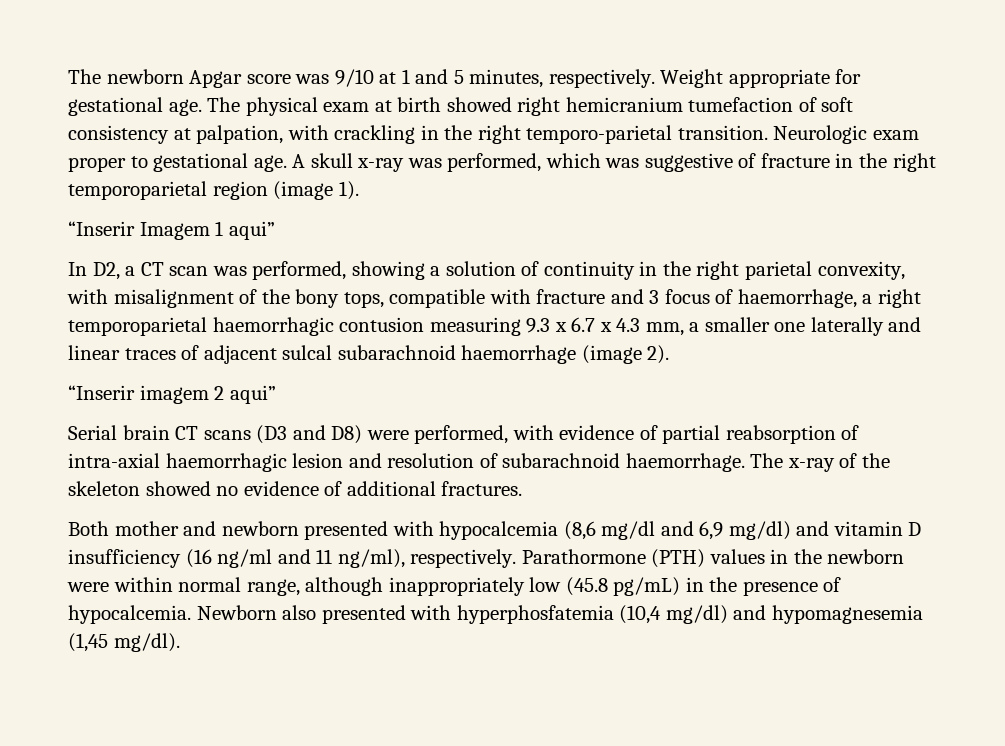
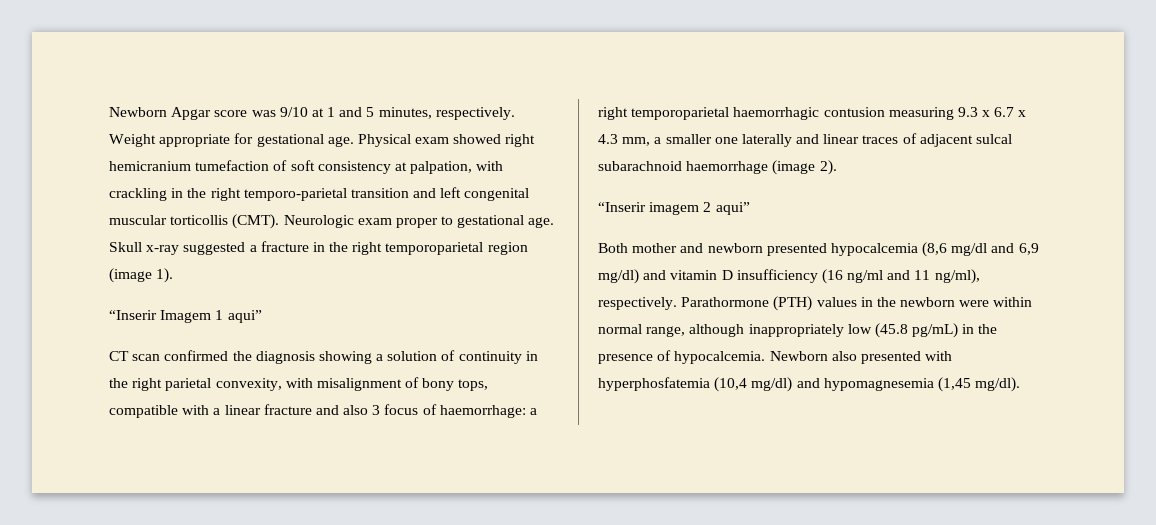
- The newborn Apgar score was 9/10 at 1 and 5 minutes, respectively.
+ Newborn Apgar score was 9/10 at 1 and 5 minutes, respectively.
- The physical exam at birth showed right hemicranium tumefaction of soft consistency at palpation, with crackling in the right temporo-parietal transition.
+ Physical exam showed right hemicranium tumefaction of soft consistency at palpation, with crackling in the right temporo-parietal transition and left congenital muscular torticollis (CMT).
- A skull x-ray was performed, which was suggestive of fracture in the right temporoparietal region (image 1).
+ Skull x-ray suggested a fracture in the right temporoparietal region (image 1).
- In D2, a CT scan was performed, showing a solution of continuity in the right parietal convexity, with misalignment of the bony tops, compatible with fracture and 3 focus of haemorrhage, a right temporoparietal haemorrhagic contusion measuring 9.3 x 6.7 x 4.3 mm, a smaller one laterally and linear traces of adjacent sulcal subarachnoid haemorrhage (image 2).
+ CT scan confirmed the diagnosis showing a solution of continuity in the right parietal convexity, with misalignment of bony tops, compatible with a linear fracture and also 3 focus of haemorrhage: a right temporoparietal haemorrhagic contusion measuring 9.3 x 6.7 x 4.3 mm, a smaller one laterally and linear traces of adjacent sulcal subarachnoid haemorrhage (image 2).
- Serial brain CT scans (D3 and D8) were performed, with evidence of partial reabsorption of intra-axial haemorrhagic lesion and resolution of subarachnoid haemorrhage. The x-ray of the skeleton showed no evidence of additional fractures.
- Both mother and newborn presented with hypocalcemia (8,6 mg/dl and 6,9 mg/dl) and vitamin D insufficiency (16 ng/ml and 11 ng/ml), respectively.
+ Both mother and newborn presented hypocalcemia (8,6 mg/dl and 6,9 mg/dl) and vitamin D insufficiency (16 ng/ml and 11 ng/ml), respectively.

